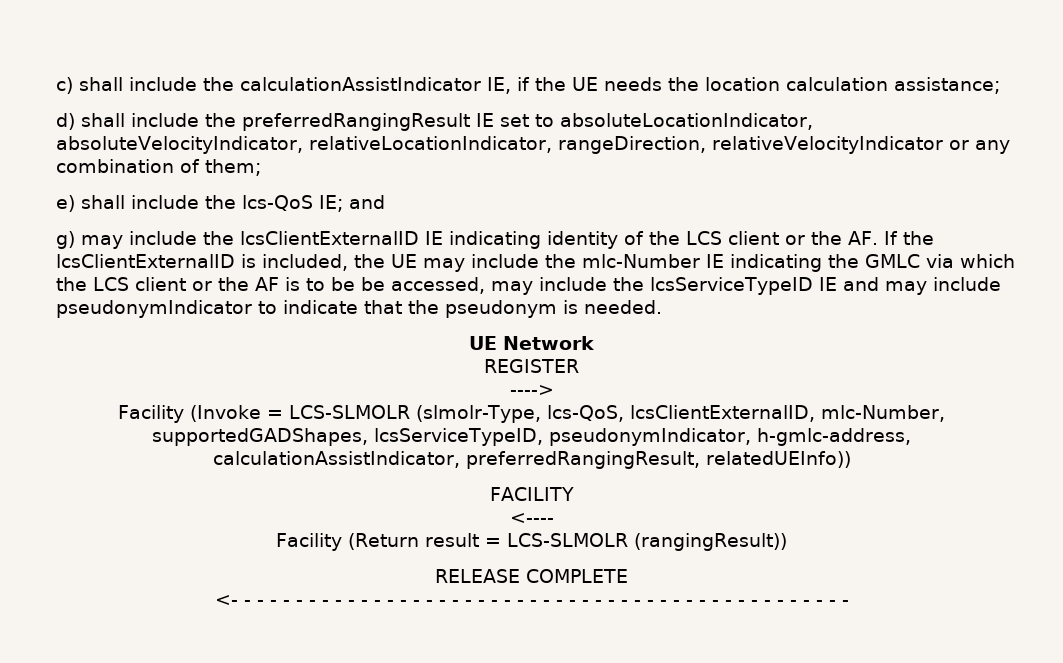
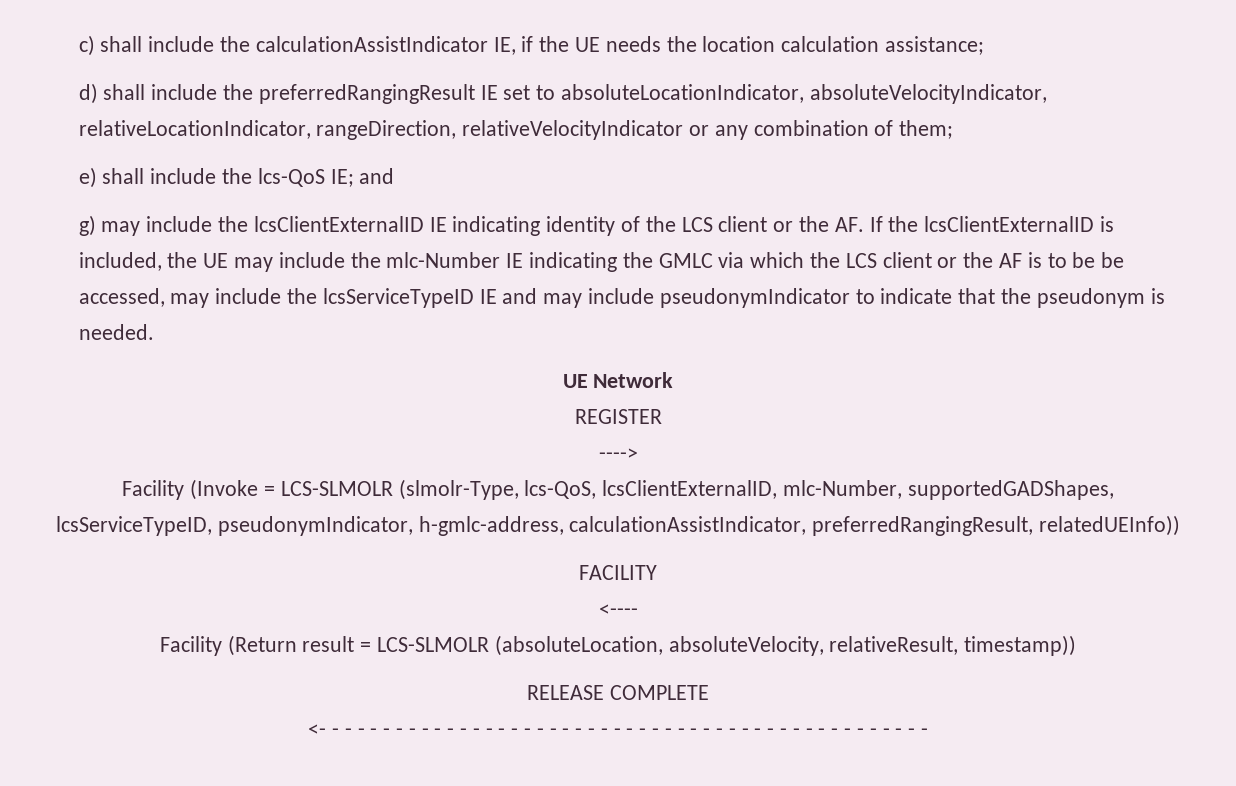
- Facility (Return result = LCS-SLMOLR (rangingResult))
+ Facility (Return result = LCS-SLMOLR (absoluteLocation, absoluteVelocity, relativeResult, timestamp))

